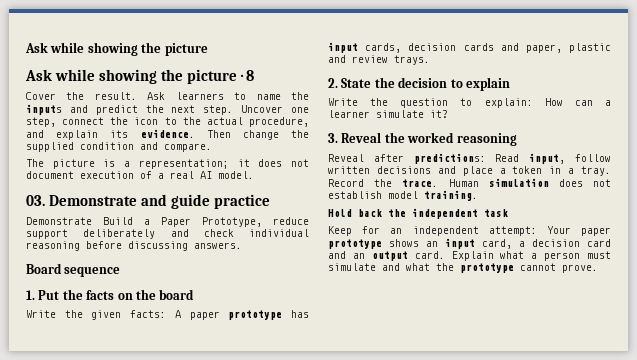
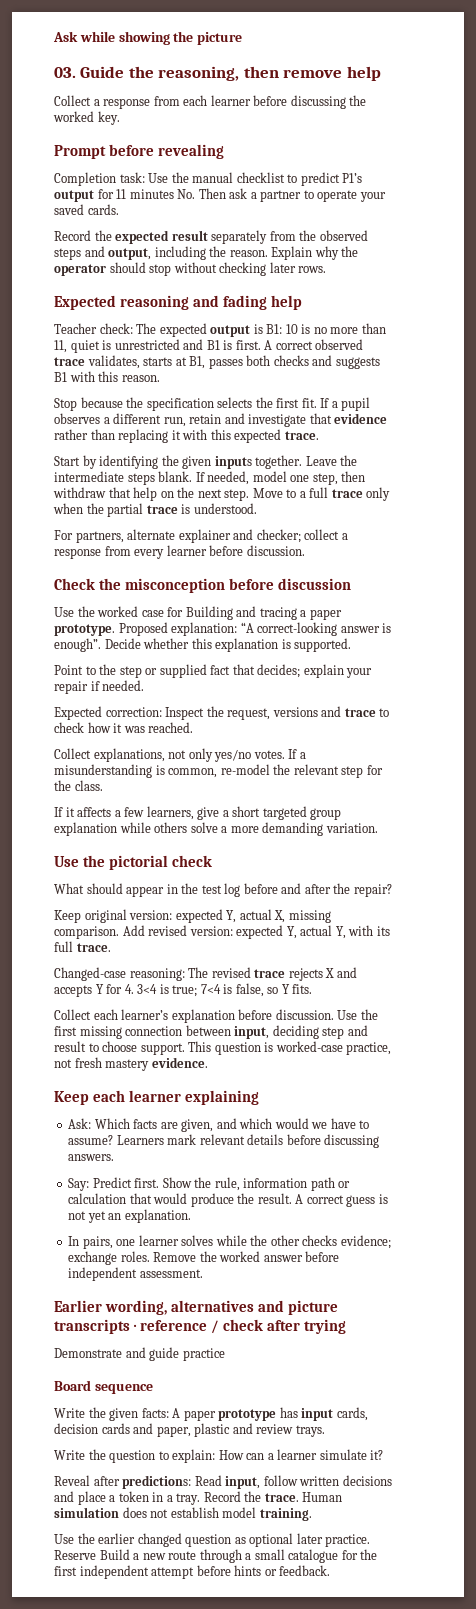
- Ask while showing the picture · 8
- Cover the result. Ask learners to name the inputs and predict the next step. Uncover one step, connect the icon to the actual procedure, and explain its evidence. Then change the supplied condition and compare.
- The picture is a representation; it does not document execution of a real AI model.
- 03. Demonstrate and guide practice
- Demonstrate Build a Paper Prototype, reduce support deliberately and check individual reasoning before discussing answers.
+ 03. Guide the reasoning, then remove help
+ Collect a response from each learner before discussing the worked key.
+ Prompt before revealing
+ Completion task: Use the manual checklist to predict P1’s output for 11 minutes No. Then ask a partner to operate your saved cards.
+ Record the expected result separately from the observed steps and output, including the reason. Explain why the operator should stop without checking later rows.
+ Expected reasoning and fading help
+ Teacher check: The expected output is B1: 10 is no more than 11, quiet is unrestricted and B1 is first. A correct observed trace validates, starts at B1, passes both checks and suggests B1 with this reason.
+ Stop because the specification selects the first fit. If a pupil observes a different run, retain and investigate that evidence rather than replacing it with this expected trace.
+ Start by identifying the given inputs together. Leave the intermediate steps blank. If needed, model one step, then withdraw that help on the next step. Move to a full trace only when the partial trace is understood.
+ For partners, alternate explainer and checker; collect a response from every learner before discussion.
+ Check the misconception before discussion
+ Use the worked case for Building and tracing a paper prototype. Proposed explanation: “A correct-looking answer is enough”. Decide whether this explanation is supported.
+ Point to the step or supplied fact that decides; explain your repair if needed.
+ Expected correction: Inspect the request, versions and trace to check how it was reached.
+ Collect explanations, not only yes/no votes. If a misunderstanding is common, re-model the relevant step for the class.
+ If it affects a few learners, give a short targeted group explanation while others solve a more demanding variation.
+ Use the pictorial check
+ What should appear in the test log before and after the repair?
+ Keep original version: expected Y, actual X, missing comparison. Add revised version: expected Y, actual Y, with its full trace.
+ Changed-case reasoning: The revised trace rejects X and accepts Y for 4. 3<4 is true; 7<4 is false, so Y fits.
+ Collect each learner’s explanation before discussion. Use the first missing connection between input, deciding step and result to choose support. This question is worked-case practice, not fresh mastery evidence.
+ Keep each learner explaining
+ Ask: Which facts are given, and which would we have to assume? Learners mark relevant details before discussing answers.
+ Say: Predict first. Show the rule, information path or calculation that would produce the result. A correct guess is not yet an explanation.
+ In pairs, one learner solves while the other checks evidence; exchange roles. Remove the worked answer before independent assessment.
+ Earlier wording, alternatives and picture transcripts · reference / check after trying
+ Demonstrate and guide practice
  Board sequence
- 1. Put the facts on the board
- 2. State the decision to explain
- 3. Reveal the worked reasoning
- Hold back the independent task
- Keep for an independent attempt: Your paper prototype shows an input card, a decision card and an output card. Explain what a person must simulate and what the prototype cannot prove.
+ Use the earlier changed question as optional later practice. Reserve Build a new route through a small catalogue for the first independent attempt before hints or feedback.

